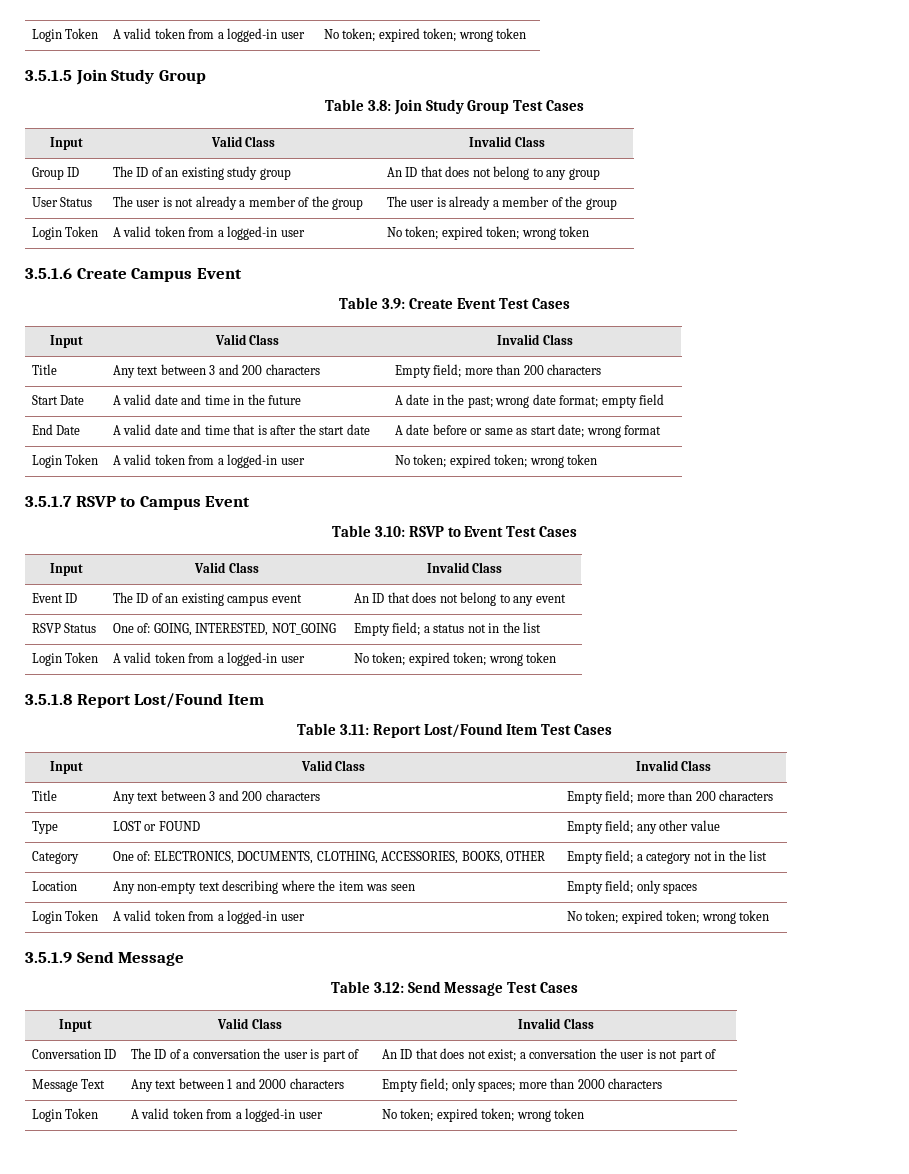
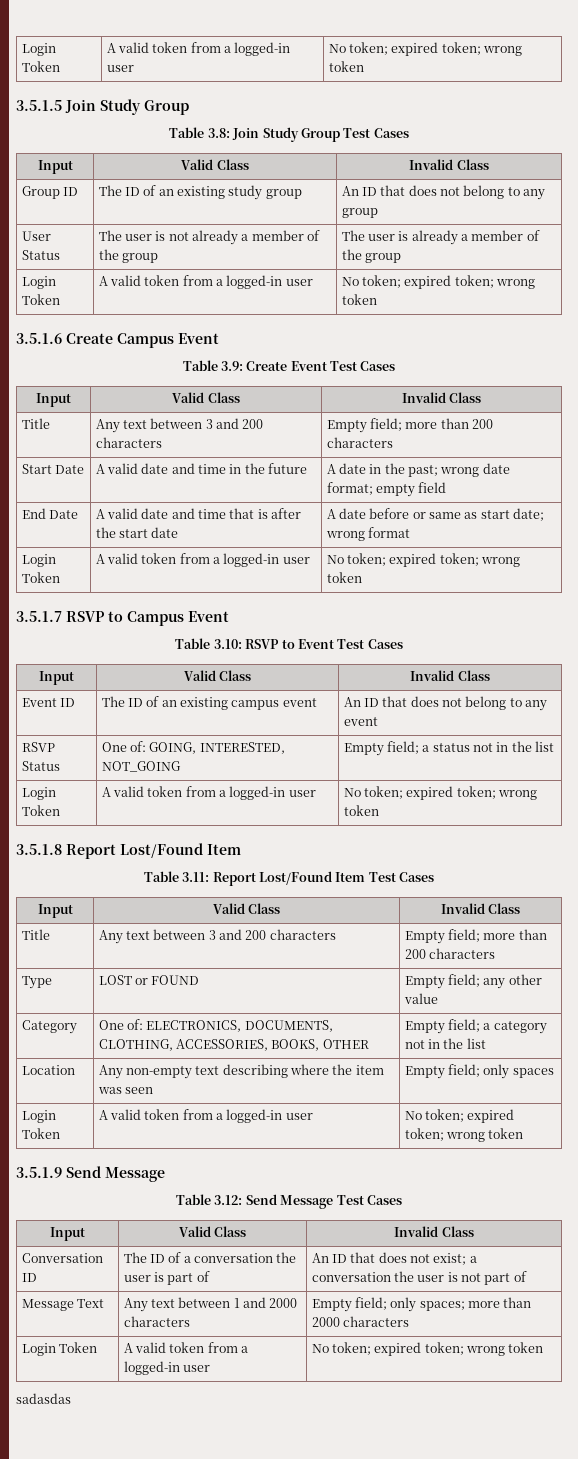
+ sadasdas

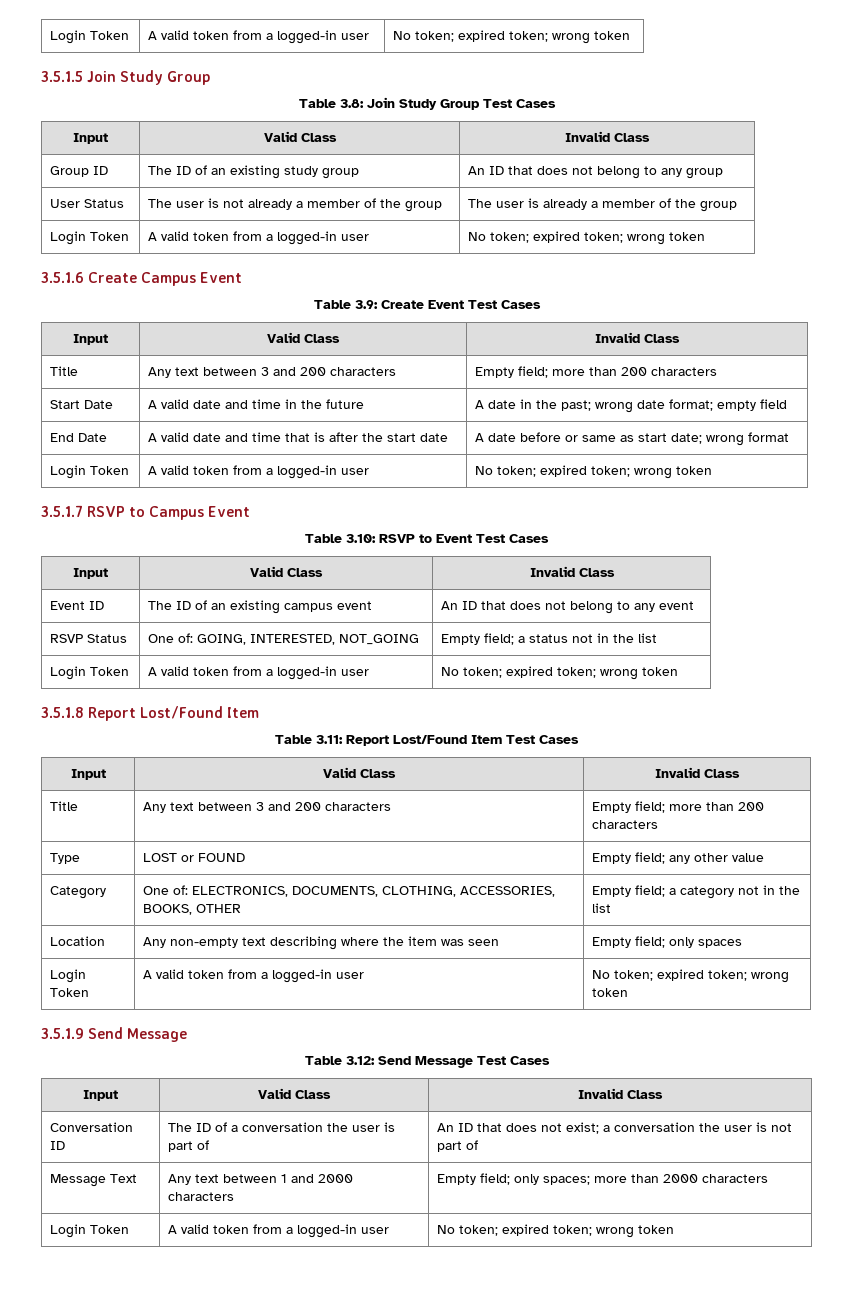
- sadasdas

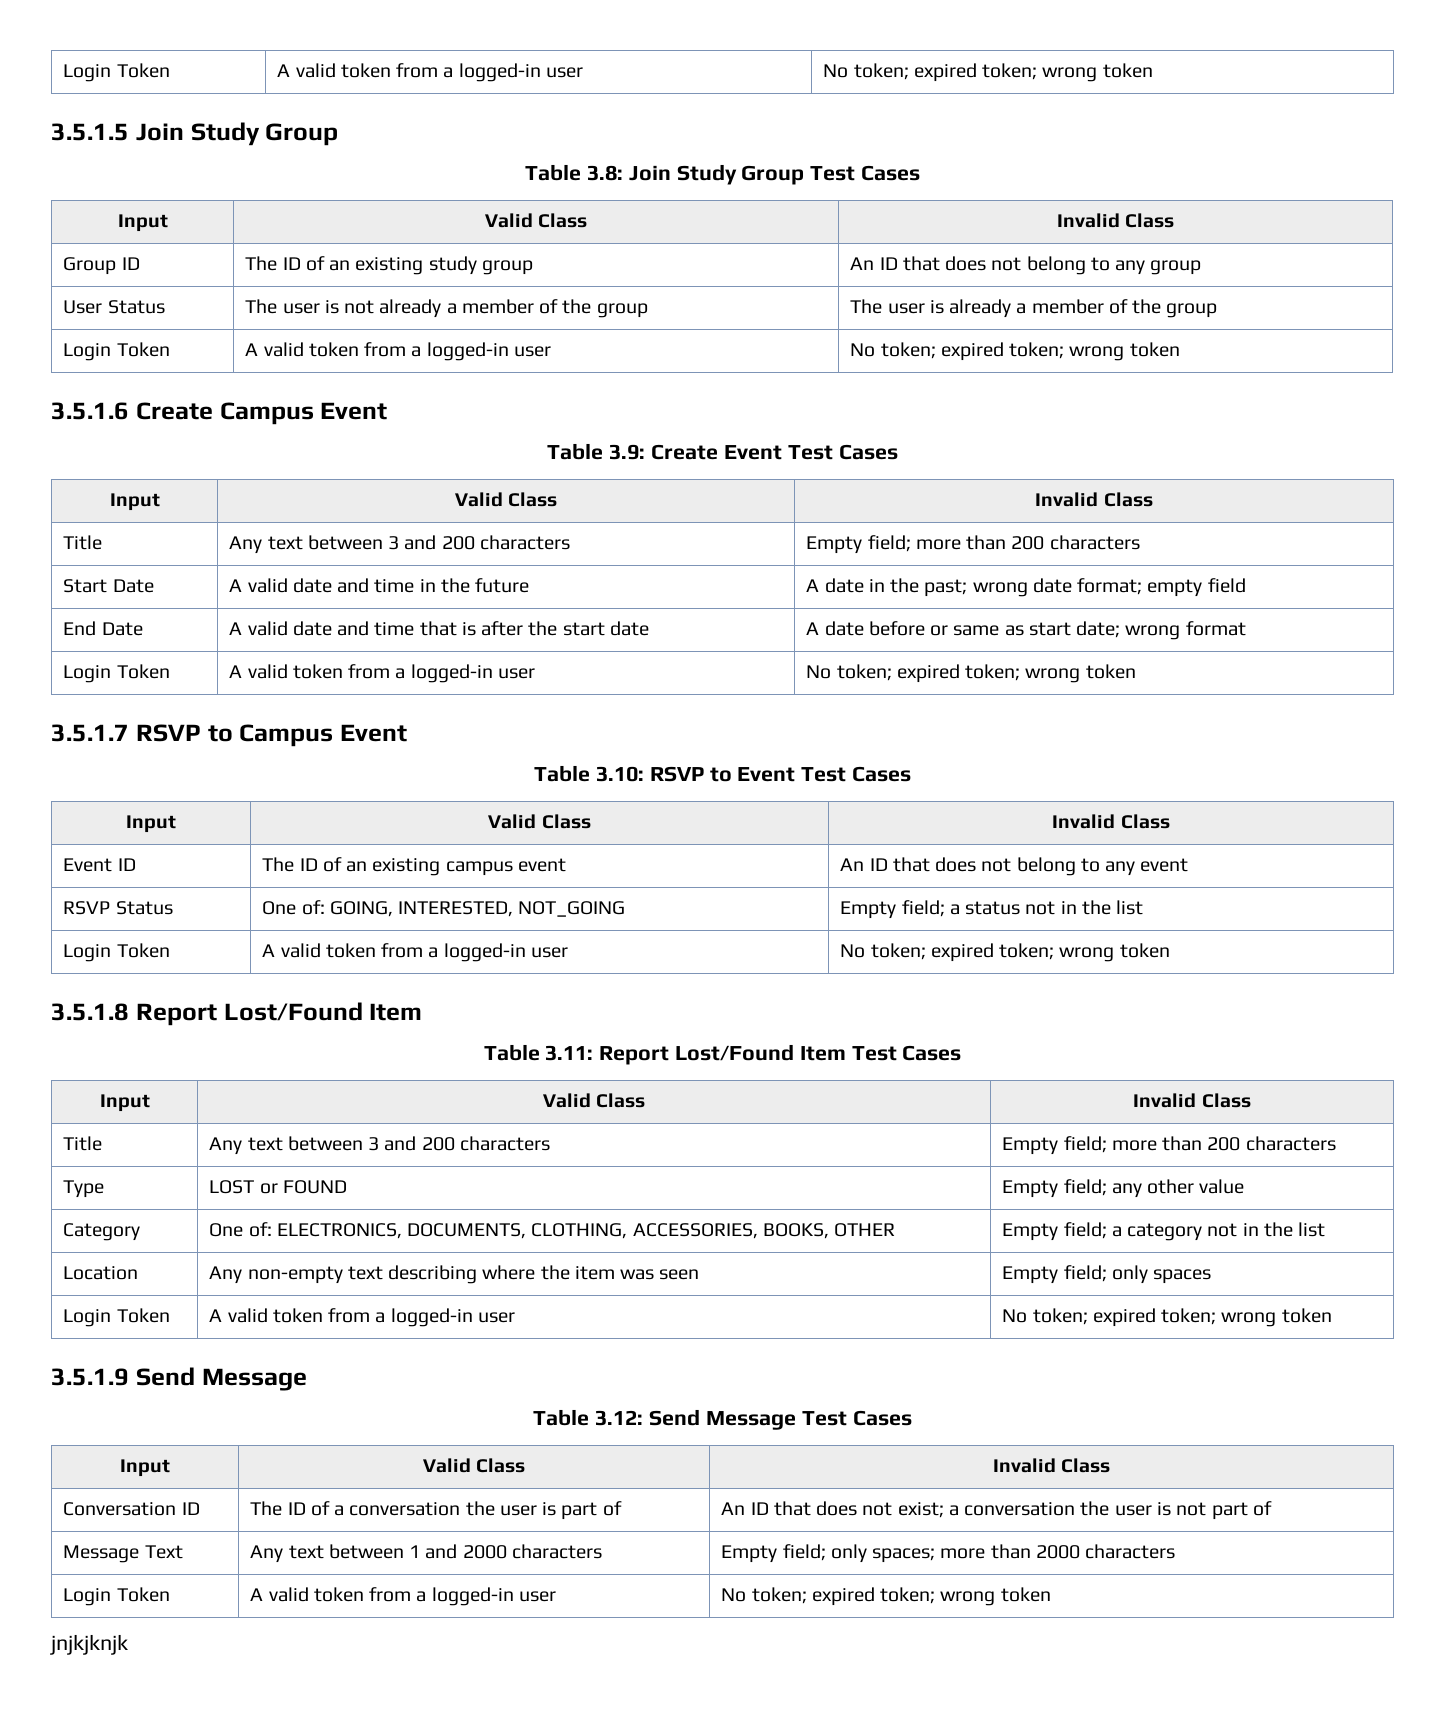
+ jnjkjknjk

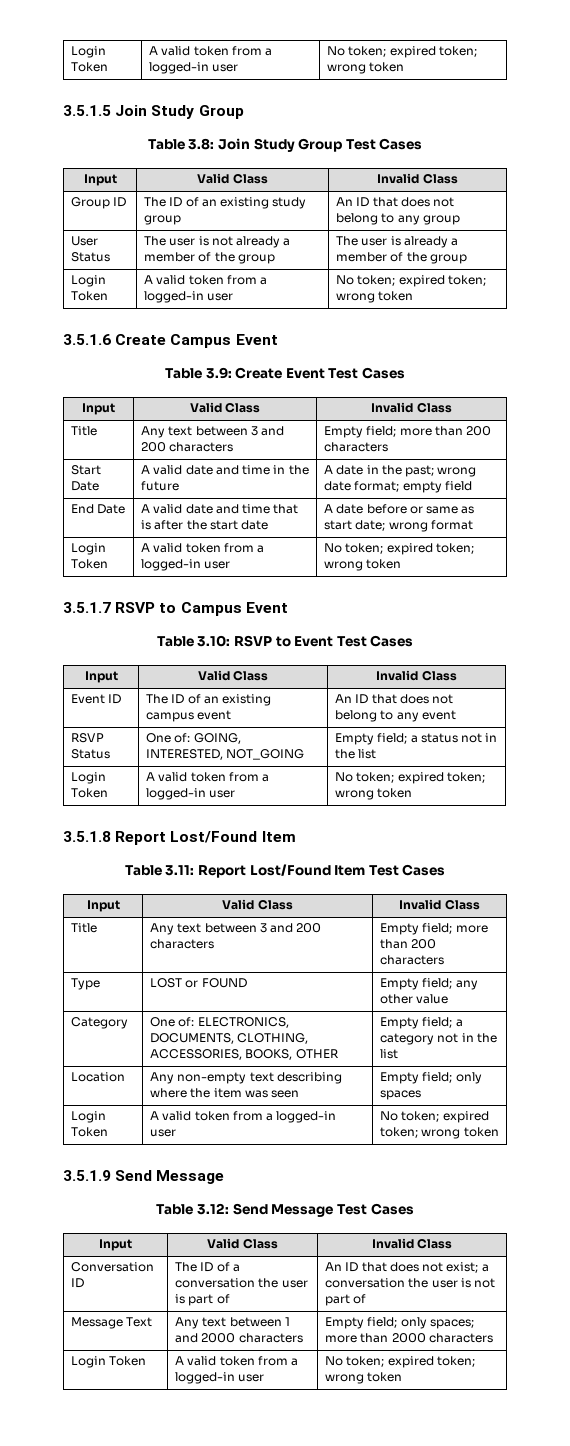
- jnjkjknjk

